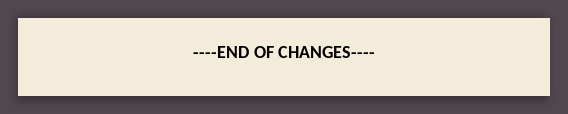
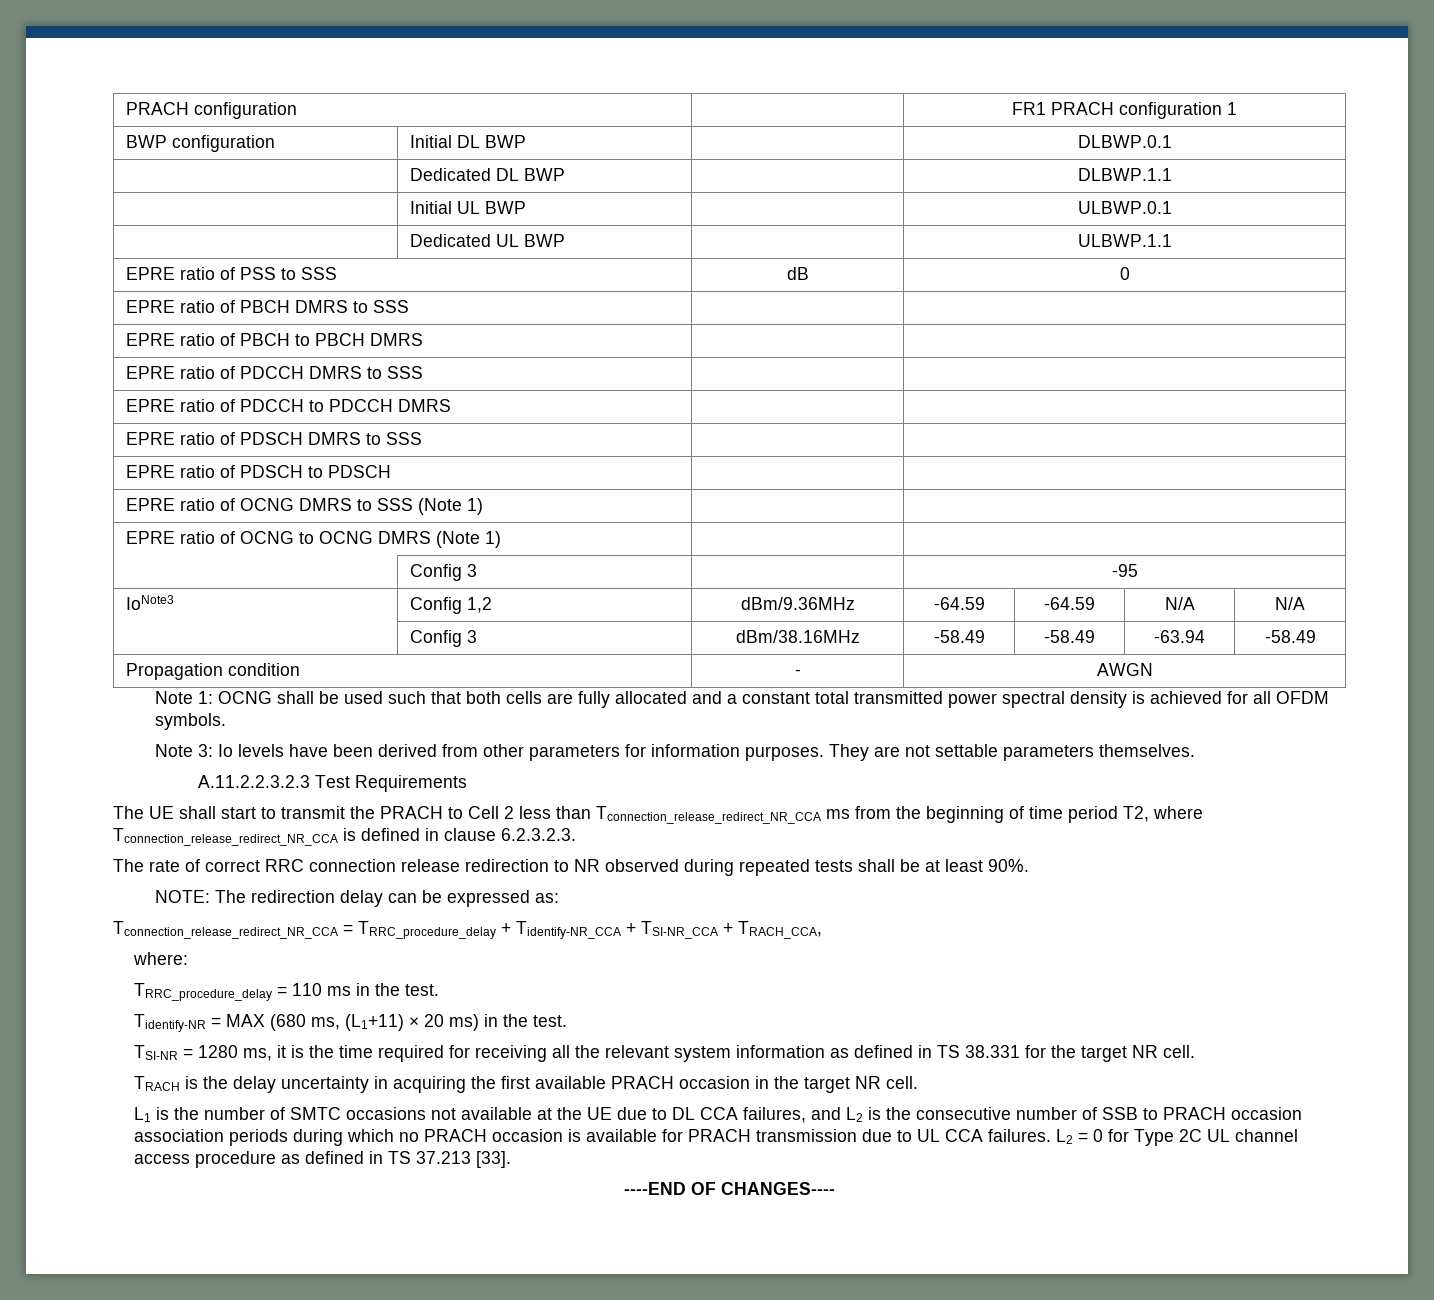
+ PRACH configuration | | FR1 PRACH configuration 1
+ BWP configuration | Initial DL BWP | | DLBWP.0.1
+ | Dedicated DL BWP | | DLBWP.1.1
+ | Initial UL BWP | | ULBWP.0.1
+ | Dedicated UL BWP | | ULBWP.1.1
+ EPRE ratio of PSS to SSS | dB | 0
+ EPRE ratio of PBCH DMRS to SSS | |
+ EPRE ratio of PBCH to PBCH DMRS | |
+ EPRE ratio of PDCCH DMRS to SSS | |
+ EPRE ratio of PDCCH to PDCCH DMRS | |
+ EPRE ratio of PDSCH DMRS to SSS | |
+ EPRE ratio of PDSCH to PDSCH | |
+ EPRE ratio of OCNG DMRS to SSS (Note 1) | |
+ EPRE ratio of OCNG to OCNG DMRS (Note 1) | |
+ | Config 3 | | -95
+ IoNote3 | Config 1,2 | dBm/9.36MHz | -64.59 | -64.59 | N/A | N/A
+ | Config 3 | dBm/38.16MHz | -58.49 | -58.49 | -63.94 | -58.49
+ Propagation condition | - | AWGN
+ Note 1: OCNG shall be used such that both cells are fully allocated and a constant total transmitted power spectral density is achieved for all OFDM symbols.
+ Note 3: Io levels have been derived from other parameters for information purposes. They are not settable parameters themselves.
+ A.11.2.2.3.2.3 Test Requirements
+ The UE shall start to transmit the PRACH to Cell 2 less than Tconnection_release_redirect_NR_CCA ms from the beginning of time period T2, where Tconnection_release_redirect_NR_CCA is defined in clause 6.2.3.2.3.
+ The rate of correct RRC connection release redirection to NR observed during repeated tests shall be at least 90%.
+ NOTE: The redirection delay can be expressed as:
+ Tconnection_release_redirect_NR_CCA = TRRC_procedure_delay + Tidentify-NR_CCA + TSI-NR_CCA + TRACH_CCA,
+ where:
+ TRRC_procedure_delay = 110 ms in the test.
+ Tidentify-NR = MAX (680 ms, (L1+11) × 20 ms) in the test.
+ TSI-NR = 1280 ms, it is the time required for receiving all the relevant system information as defined in TS 38.331 for the target NR cell.
+ TRACH is the delay uncertainty in acquiring the first available PRACH occasion in the target NR cell.
+ L1 is the number of SMTC occasions not available at the UE due to DL CCA failures, and L2 is the consecutive number of SSB to PRACH occasion association periods during which no PRACH occasion is available for PRACH transmission due to UL CCA failures. L2 = 0 for Type 2C UL channel access procedure as defined in TS 37.213 [33].

